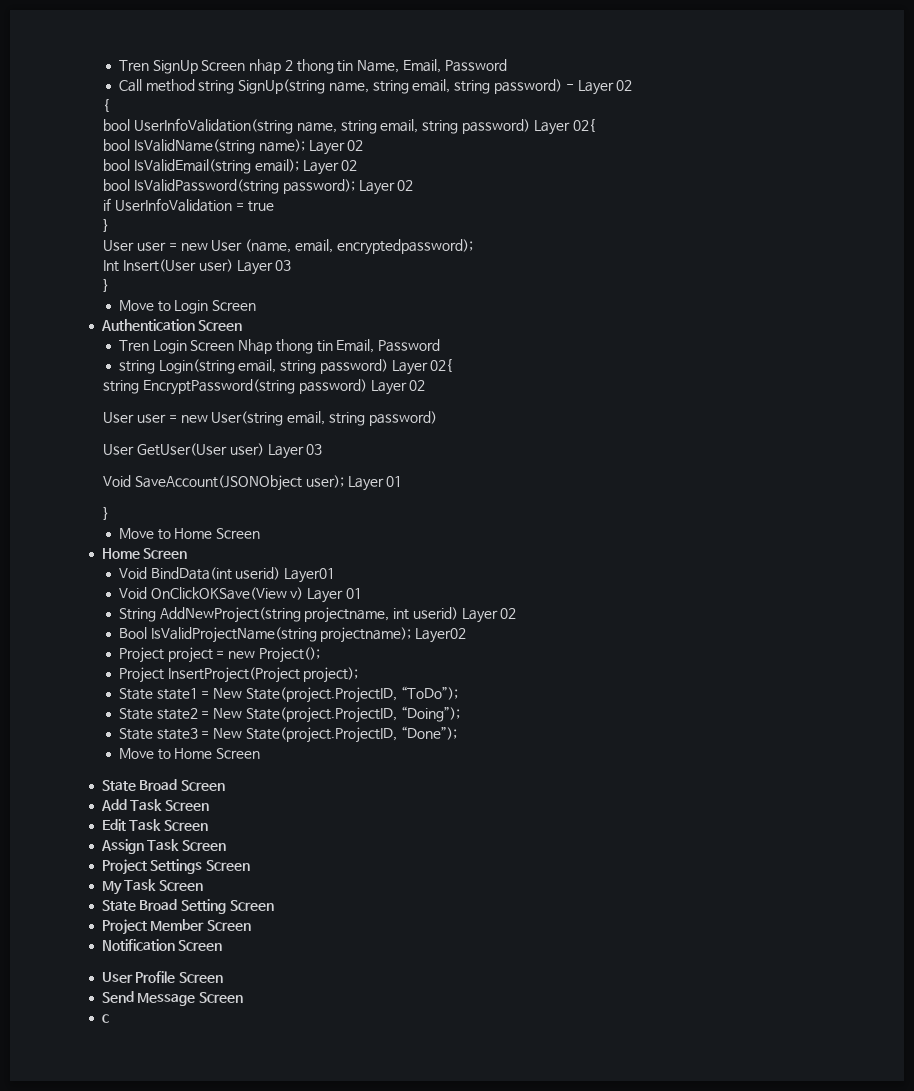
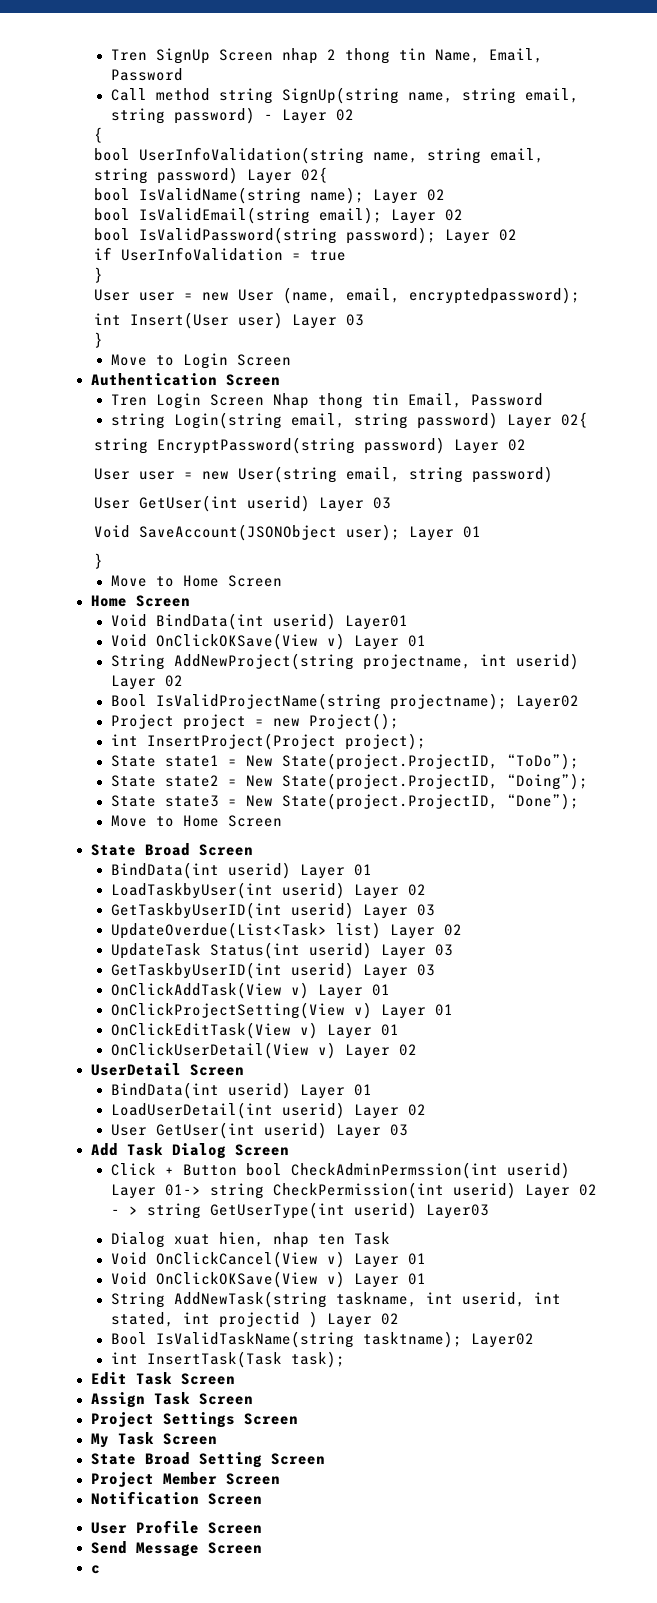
- Int Insert(User user) Layer 03
+ int Insert(User user) Layer 03
  User user = new User(string email, string password)
- User GetUser(User user) Layer 03
+ User GetUser(int userid) Layer 03
- Project InsertProject(Project project);
+ int InsertProject(Project project);
  State Broad Screen
+ BindData(int userid) Layer 01
+ LoadTaskbyUser(int userid) Layer 02
+ GetTaskbyUserID(int userid) Layer 03
+ UpdateOverdue(List<Task> list) Layer 02
+ UpdateTask Status(int userid) Layer 03
+ GetTaskbyUserID(int userid) Layer 03
+ OnClickAddTask(View v) Layer 01
+ OnClickProjectSetting(View v) Layer 01
+ OnClickEditTask(View v) Layer 01
+ OnClickUserDetail(View v) Layer 02
+ UserDetail Screen
+ BindData(int userid) Layer 01
+ LoadUserDetail(int userid) Layer 02
+ User GetUser(int userid) Layer 03
- Add Task Screen
+ Add Task Dialog Screen
+ Click + Button bool CheckAdminPermssion(int userid) Layer 01-> string CheckPermission(int userid) Layer 02 - > string GetUserType(int userid) Layer03
+ Dialog xuat hien, nhap ten Task
+ Void OnClickCancel(View v) Layer 01
+ Void OnClickOKSave(View v) Layer 01
+ String AddNewTask(string taskname, int userid, int stated, int projectid ) Layer 02
+ Bool IsValidTaskName(string tasktname); Layer02
+ int InsertTask(Task task);

